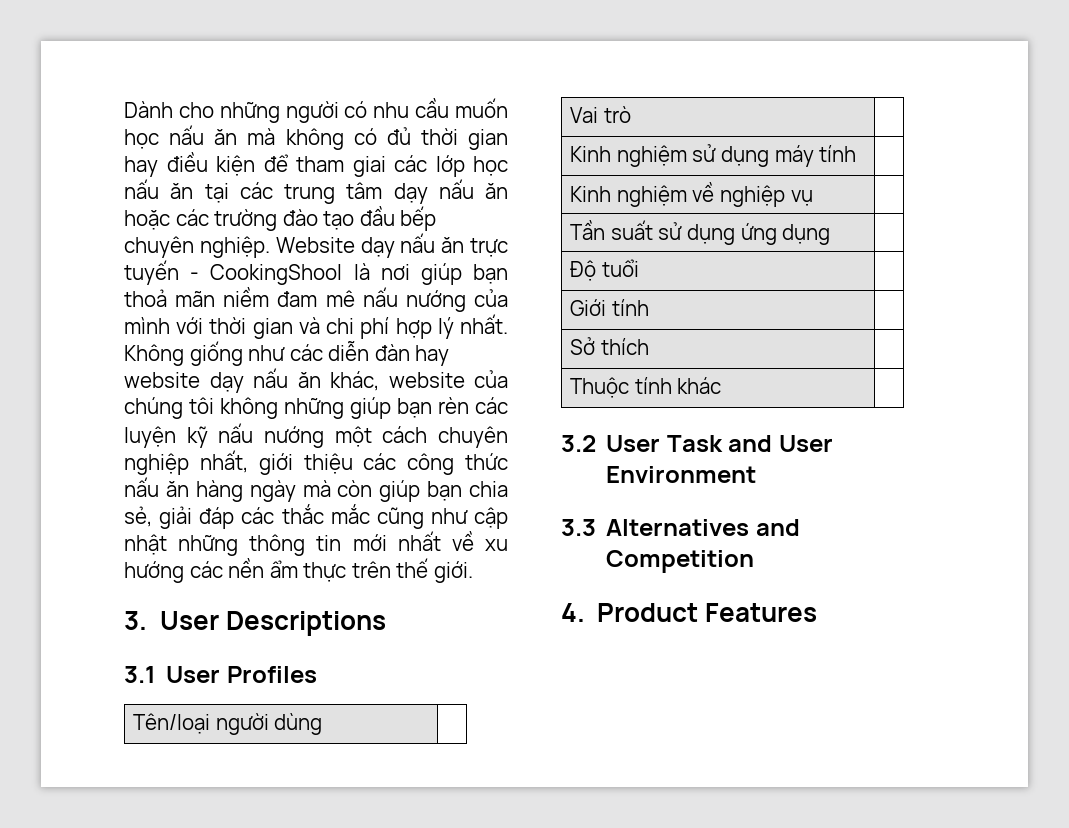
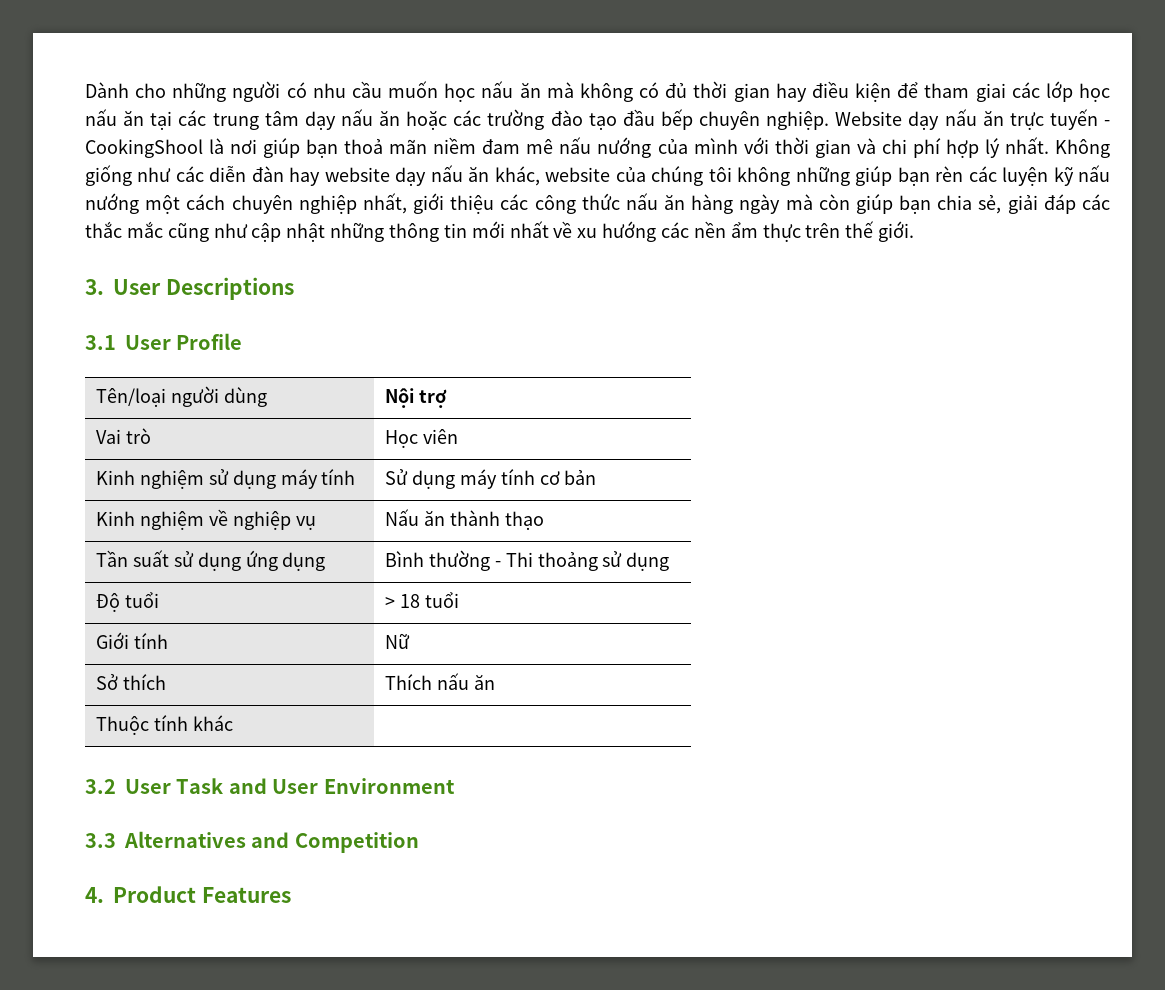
- 3.1 User Profiles
+ 3.1 User Profile
- Tên/loại người dùng |
+ Tên/loại người dùng | Nội trợ
- Vai trò |
+ Vai trò | Học viên
- Kinh nghiệm sử dụng máy tính |
+ Kinh nghiệm sử dụng máy tính | Sử dụng máy tính cơ bản
- Kinh nghiệm về nghiệp vụ |
+ Kinh nghiệm về nghiệp vụ | Nấu ăn thành thạo
- Tần suất sử dụng ứng dụng |
+ Tần suất sử dụng ứng dụng | Bình thường - Thi thoảng sử dụng
- Độ tuổi |
+ Độ tuổi | > 18 tuổi
- Giới tính |
+ Giới tính | Nữ
- Sở thích |
+ Sở thích | Thích nấu ăn

